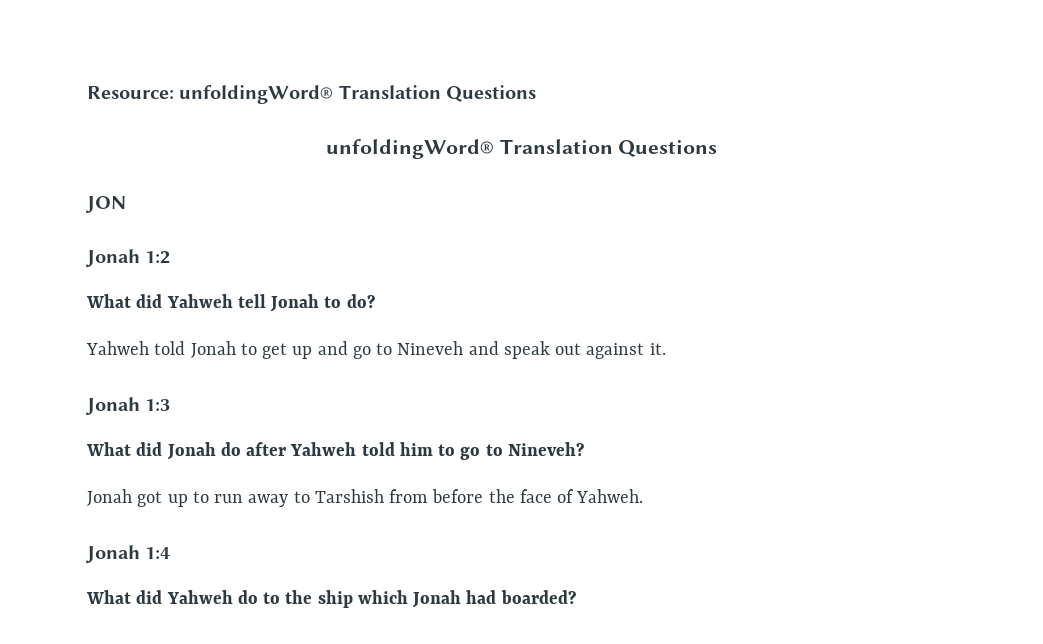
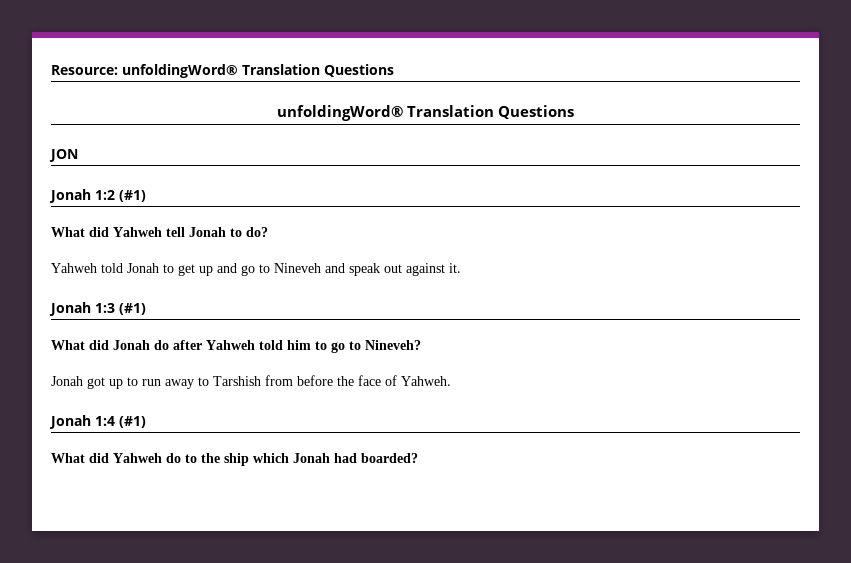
- Jonah 1:2
+ Jonah 1:2 (#1)
- Jonah 1:3
+ Jonah 1:3 (#1)
- Jonah 1:4
+ Jonah 1:4 (#1)

